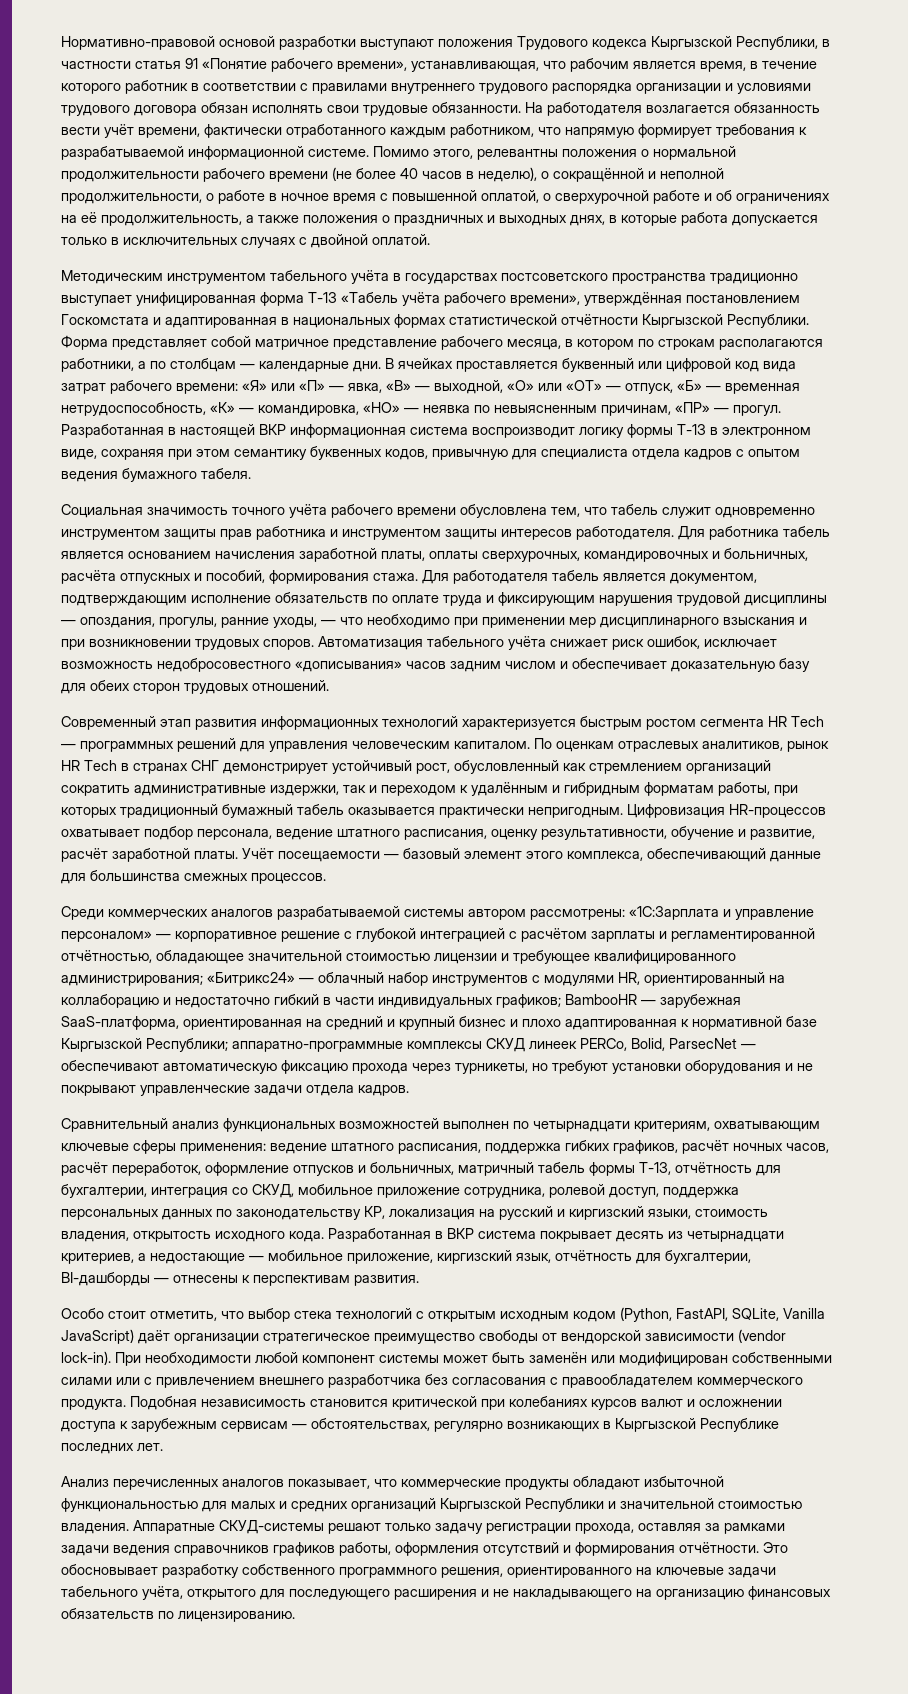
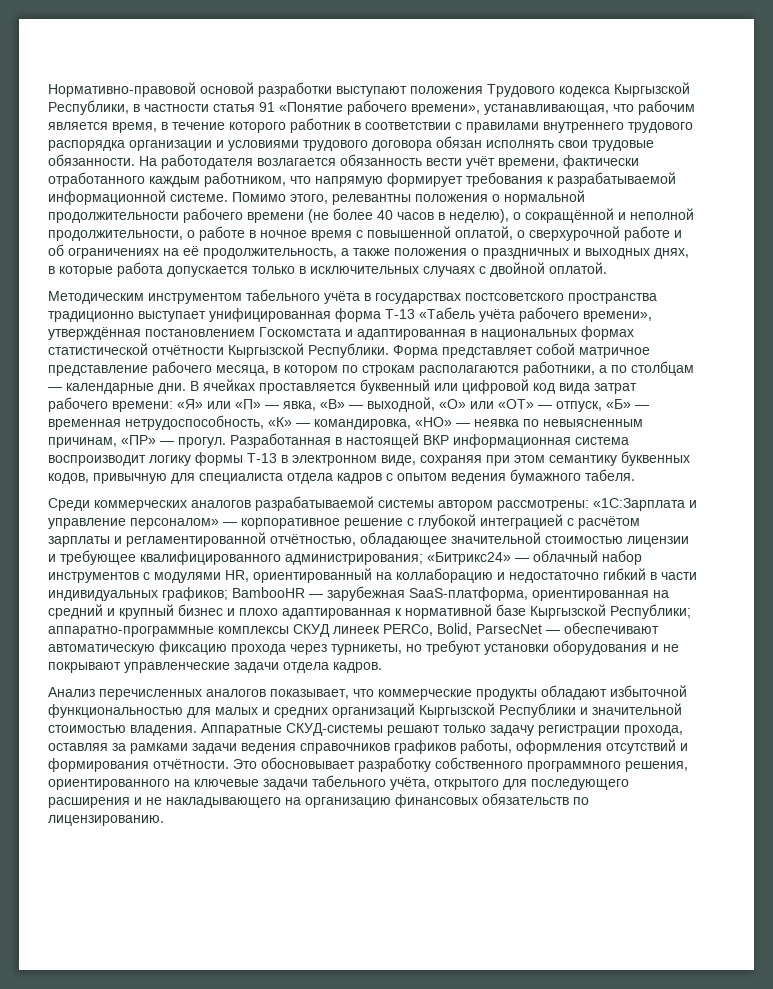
- Социальная значимость точного учёта рабочего времени обусловлена тем, что табель служит одновременно инструментом защиты прав работника и инструментом защиты интересов работодателя. Для работника табель является основанием начисления заработной платы, оплаты сверхурочных, командировочных и больничных, расчёта отпускных и пособий, формирования стажа. Для работодателя табель является документом, подтверждающим исполнение обязательств по оплате труда и фиксирующим нарушения трудовой дисциплины — опоздания, прогулы, ранние уходы, — что необходимо при применении мер дисциплинарного взыскания и при возникновении трудовых споров. Автоматизация табельного учёта снижает риск ошибок, исключает возможность недобросовестного «дописывания» часов задним числом и обеспечивает доказательную базу для обеих сторон трудовых отношений.
- Современный этап развития информационных технологий характеризуется быстрым ростом сегмента HR Tech — программных решений для управления человеческим капиталом. По оценкам отраслевых аналитиков, рынок HR Tech в странах СНГ демонстрирует устойчивый рост, обусловленный как стремлением организаций сократить административные издержки, так и переходом к удалённым и гибридным форматам работы, при которых традиционный бумажный табель оказывается практически непригодным. Цифровизация HR-процессов охватывает подбор персонала, ведение штатного расписания, оценку результативности, обучение и развитие, расчёт заработной платы. Учёт посещаемости — базовый элемент этого комплекса, обеспечивающий данные для большинства смежных процессов.
- Сравнительный анализ функциональных возможностей выполнен по четырнадцати критериям, охватывающим ключевые сферы применения: ведение штатного расписания, поддержка гибких графиков, расчёт ночных часов, расчёт переработок, оформление отпусков и больничных, матричный табель формы Т-13, отчётность для бухгалтерии, интеграция со СКУД, мобильное приложение сотрудника, ролевой доступ, поддержка персональных данных по законодательству КР, локализация на русский и киргизский языки, стоимость владения, открытость исходного кода. Разработанная в ВКР система покрывает десять из четырнадцати критериев, а недостающие — мобильное приложение, киргизский язык, отчётность для бухгалтерии, BI-дашборды — отнесены к перспективам развития.
- Особо стоит отметить, что выбор стека технологий с открытым исходным кодом (Python, FastAPI, SQLite, Vanilla JavaScript) даёт организации стратегическое преимущество свободы от вендорской зависимости (vendor lock-in). При необходимости любой компонент системы может быть заменён или модифицирован собственными силами или с привлечением внешнего разработчика без согласования с правообладателем коммерческого продукта. Подобная независимость становится критической при колебаниях курсов валют и осложнении доступа к зарубежным сервисам — обстоятельствах, регулярно возникающих в Кыргызской Республике последних лет.

